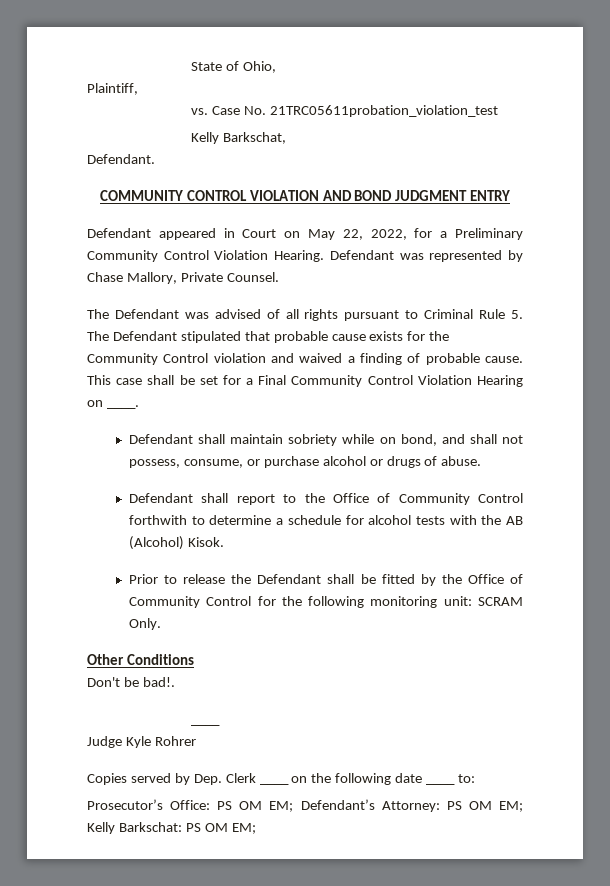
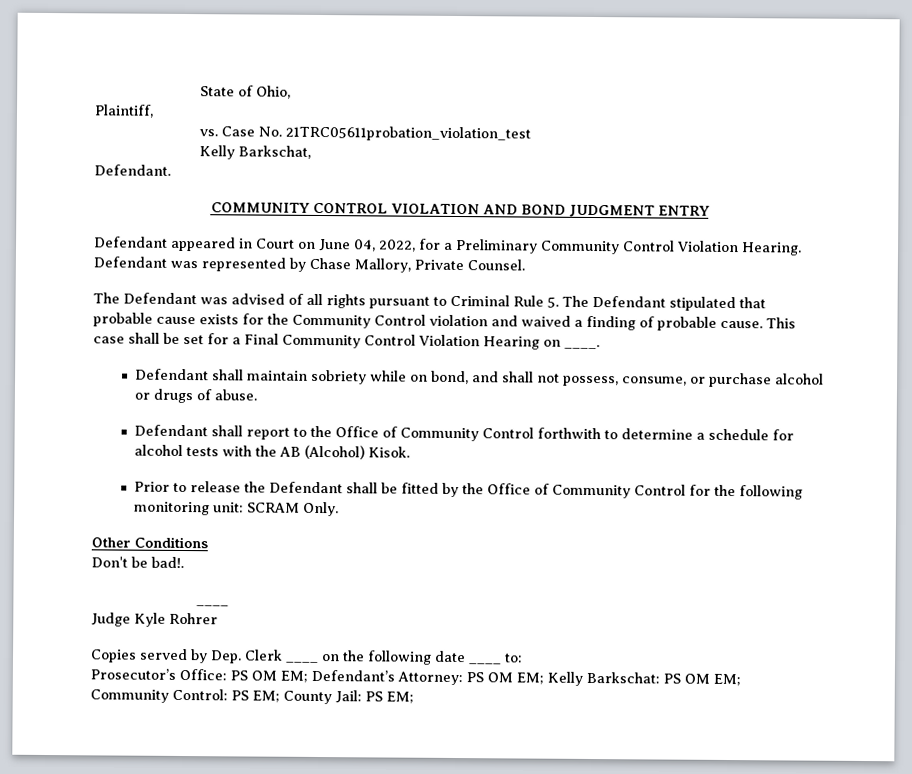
- Defendant appeared in Court on May 22, 2022, for a Preliminary Community Control Violation Hearing.
+ Defendant appeared in Court on June 04, 2022, for a Preliminary Community Control Violation Hearing.
- Prosecutor’s Office: PS OM EM; Defendant’s Attorney: PS OM EM; Kelly Barkschat: PS OM EM;
+ Prosecutor’s Office: PS OM EM; Defendant’s Attorney: PS OM EM; Kelly Barkschat: PS OM EM; Community Control: PS EM; County Jail: PS EM;

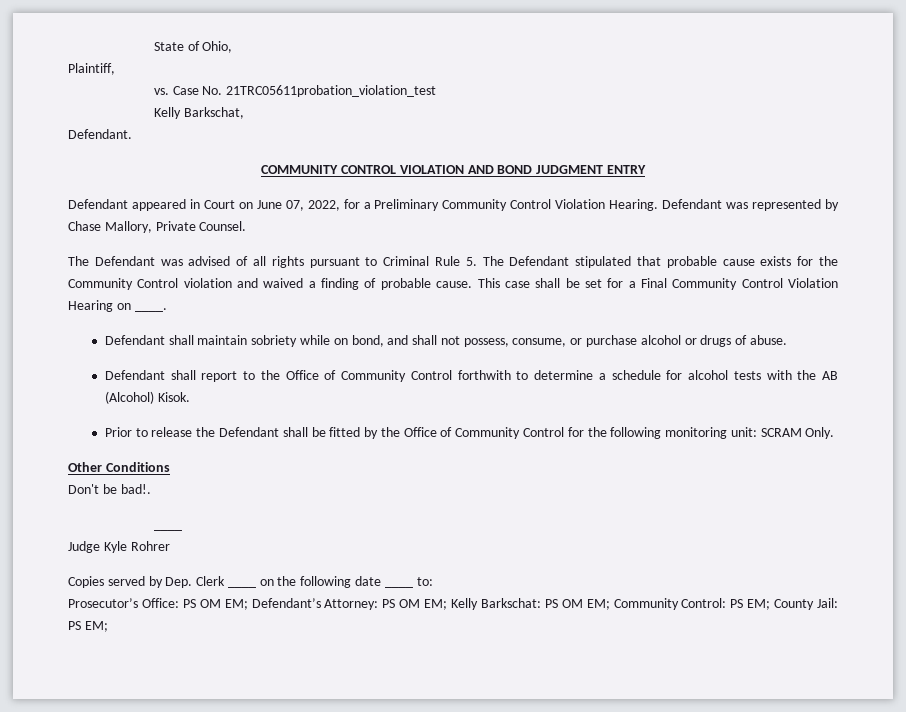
- Defendant appeared in Court on June 04, 2022, for a Preliminary Community Control Violation Hearing.
+ Defendant appeared in Court on June 07, 2022, for a Preliminary Community Control Violation Hearing.

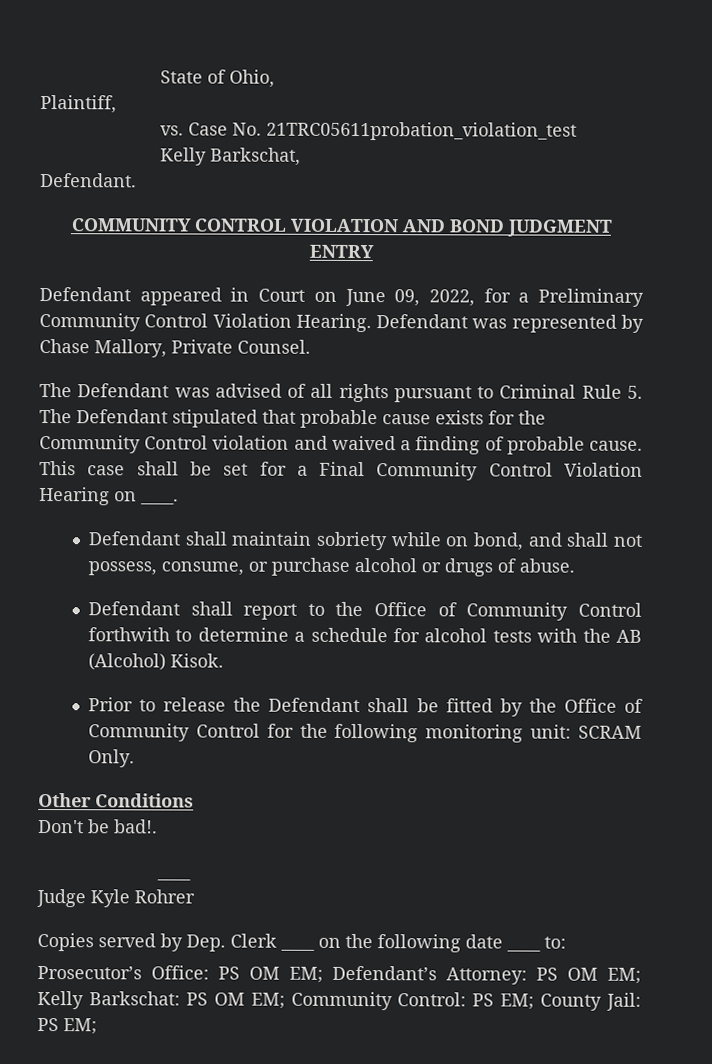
- Defendant appeared in Court on June 07, 2022, for a Preliminary Community Control Violation Hearing.
+ Defendant appeared in Court on June 09, 2022, for a Preliminary Community Control Violation Hearing.

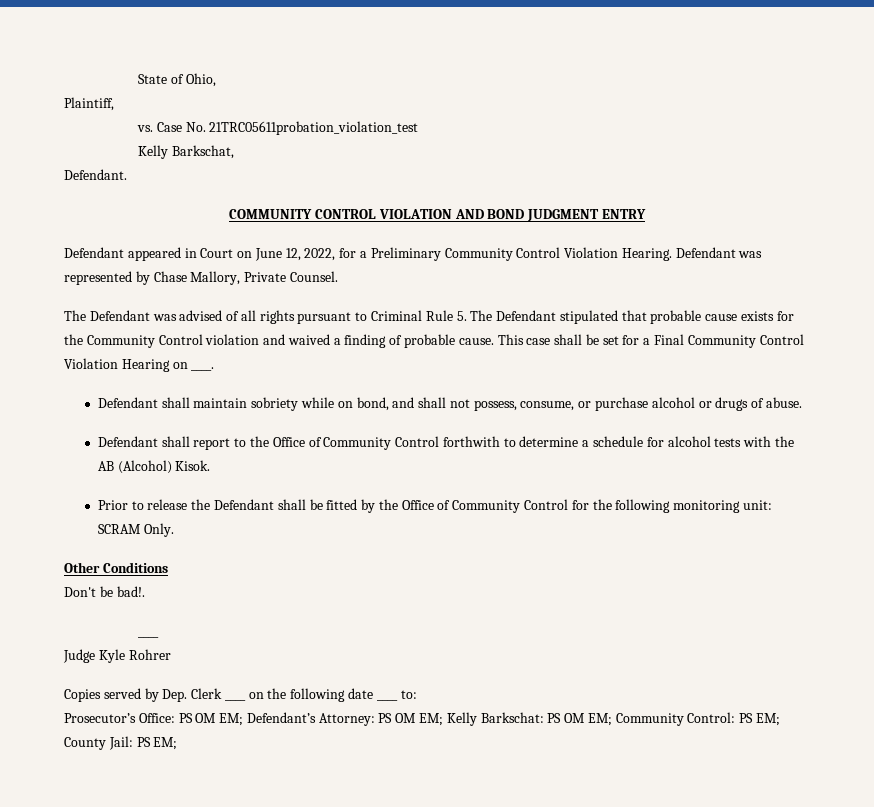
- Defendant appeared in Court on June 09, 2022, for a Preliminary Community Control Violation Hearing.
+ Defendant appeared in Court on June 12, 2022, for a Preliminary Community Control Violation Hearing.

